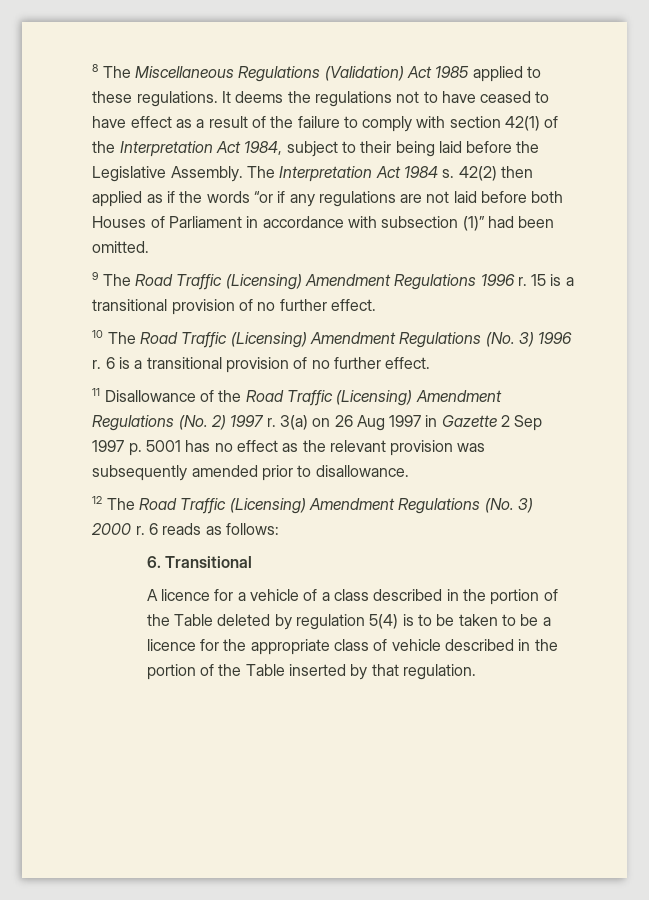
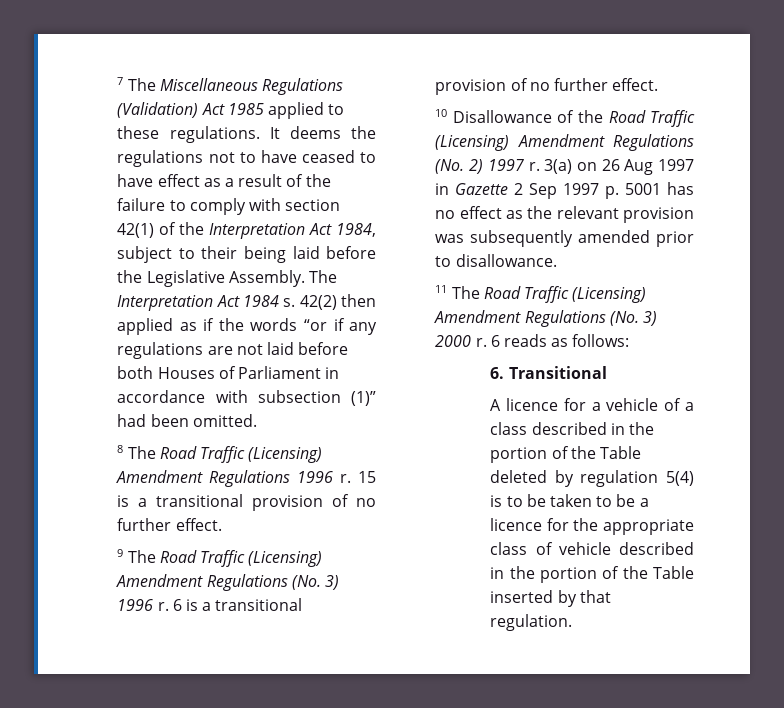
- 8 The Miscellaneous Regulations (Validation) Act 1985 applied to these regulations.
+ 7 The Miscellaneous Regulations (Validation) Act 1985 applied to these regulations.
- 9 The Road Traffic (Licensing) Amendment Regulations 1996 r.
+ 8 The Road Traffic (Licensing) Amendment Regulations 1996 r.
- 10 The Road Traffic (Licensing) Amendment Regulations (No. 3) 1996 r.
+ 9 The Road Traffic (Licensing) Amendment Regulations (No. 3) 1996 r.
- 11 Disallowance of the Road Traffic (Licensing) Amendment Regulations (No. 2) 1997 r.
+ 10 Disallowance of the Road Traffic (Licensing) Amendment Regulations (No. 2) 1997 r.
- 12 The Road Traffic (Licensing) Amendment Regulations (No. 3) 2000 r.
+ 11 The Road Traffic (Licensing) Amendment Regulations (No. 3) 2000 r.

